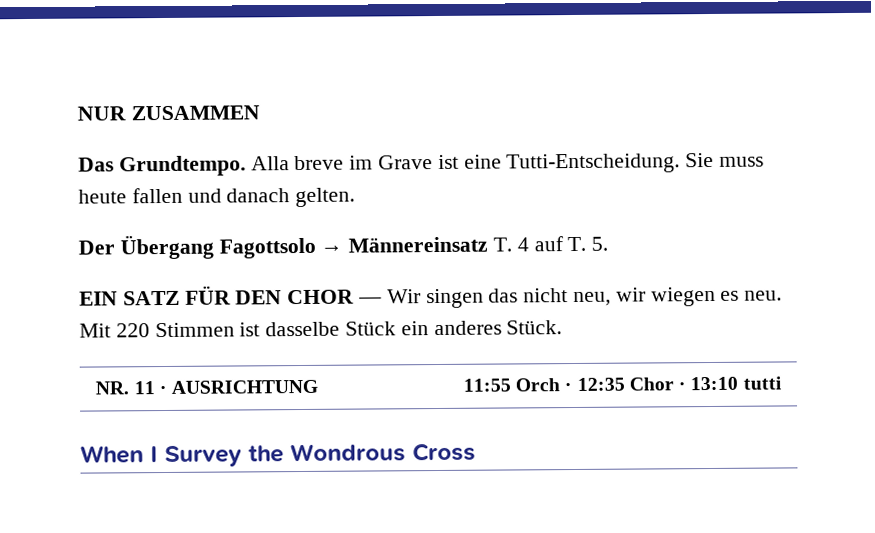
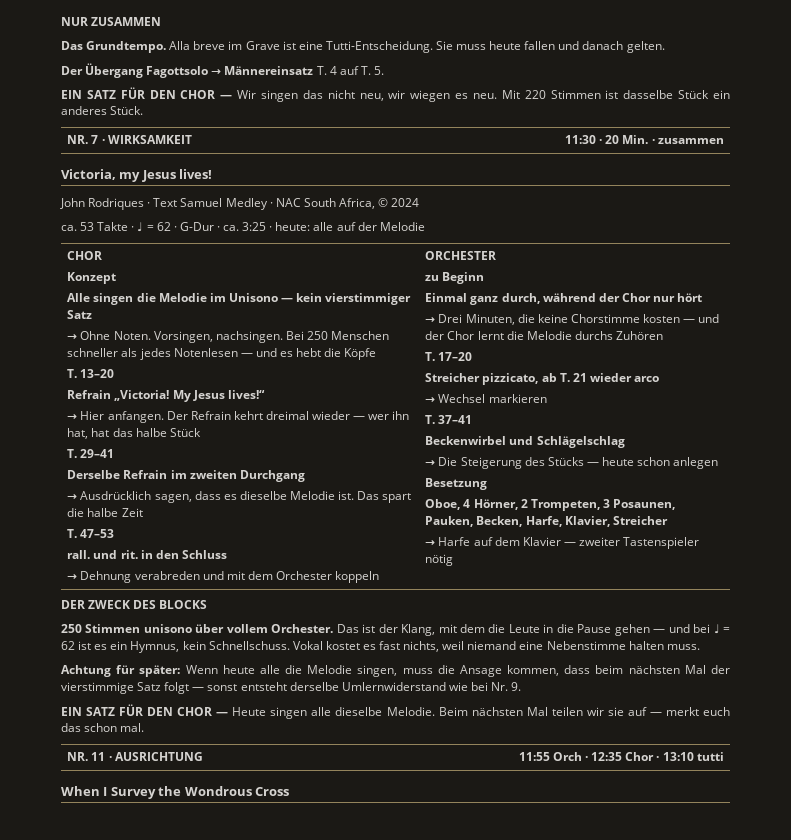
+ NR. 7 · WIRKSAMKEIT | 11:30 · 20 Min. · zusammen
+ Victoria, my Jesus lives!
+ John Rodriques · Text Samuel Medley · NAC South Africa, © 2024
+ ca. 53 Takte · ♩ = 62 · G-Dur · ca. 3:25 · heute: alle auf der Melodie
+ CHOR
+ Konzept
+ Alle singen die Melodie im Unisono — kein vierstimmiger Satz
+ → Ohne Noten. Vorsingen, nachsingen. Bei 250 Menschen schneller als jedes Notenlesen — und es hebt die Köpfe
+ T. 13–20
+ Refrain „Victoria! My Jesus lives!“
+ → Hier anfangen. Der Refrain kehrt dreimal wieder — wer ihn hat, hat das halbe Stück
+ T. 29–41
+ Derselbe Refrain im zweiten Durchgang
+ → Ausdrücklich sagen, dass es dieselbe Melodie ist. Das spart die halbe Zeit
+ T. 47–53
+ rall. und rit. in den Schluss
+ → Dehnung verabreden und mit dem Orchester koppeln | ORCHESTER
+ zu Beginn
+ Einmal ganz durch, während der Chor nur hört
+ → Drei Minuten, die keine Chorstimme kosten — und der Chor lernt die Melodie durchs Zuhören
+ T. 17–20
+ Streicher pizzicato, ab T. 21 wieder arco
+ → Wechsel markieren
+ T. 37–41
+ Beckenwirbel und Schlägelschlag
+ → Die Steigerung des Stücks — heute schon anlegen
+ Besetzung
+ Oboe, 4 Hörner, 2 Trompeten, 3 Posaunen, Pauken, Becken, Harfe, Klavier, Streicher
+ → Harfe auf dem Klavier — zweiter Tastenspieler nötig
+ DER ZWECK DES BLOCKS
+ 250 Stimmen unisono über vollem Orchester. Das ist der Klang, mit dem die Leute in die Pause gehen — und bei ♩ = 62 ist es ein Hymnus, kein Schnellschuss. Vokal kostet es fast nichts, weil niemand eine Nebenstimme halten muss.
+ Achtung für später: Wenn heute alle die Melodie singen, muss die Ansage kommen, dass beim nächsten Mal der vierstimmige Satz folgt — sonst entsteht derselbe Umlernwiderstand wie bei Nr. 9.
+ EIN SATZ FÜR DEN CHOR — Heute singen alle dieselbe Melodie. Beim nächsten Mal teilen wir sie auf — merkt euch das schon mal.

